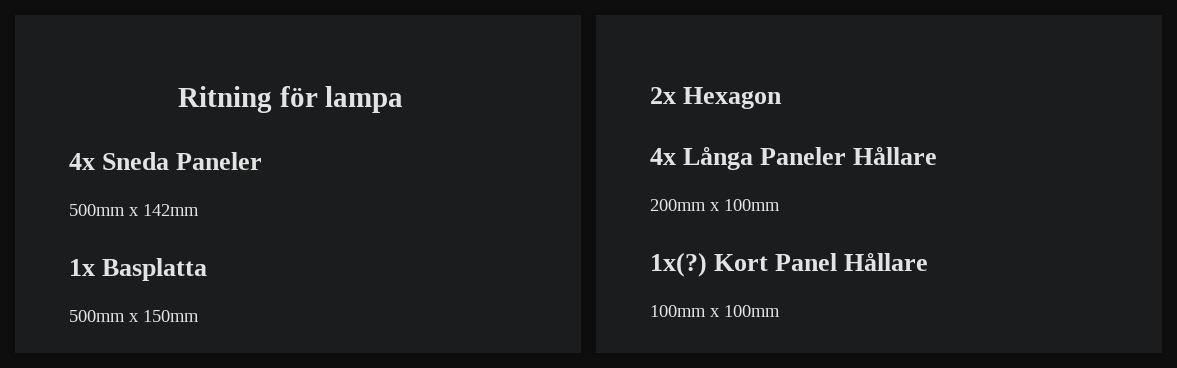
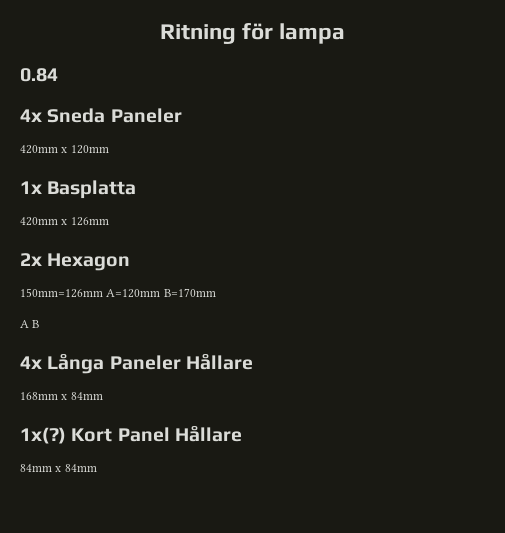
+ 0.84
- 500mm x 142mm
+ 420mm x 120mm
- 500mm x 150mm
+ 420mm x 126mm
+ 150mm=126mm A=120mm B=170mm
+ A B
- 200mm x 100mm
+ 168mm x 84mm
- 100mm x 100mm
+ 84mm x 84mm

